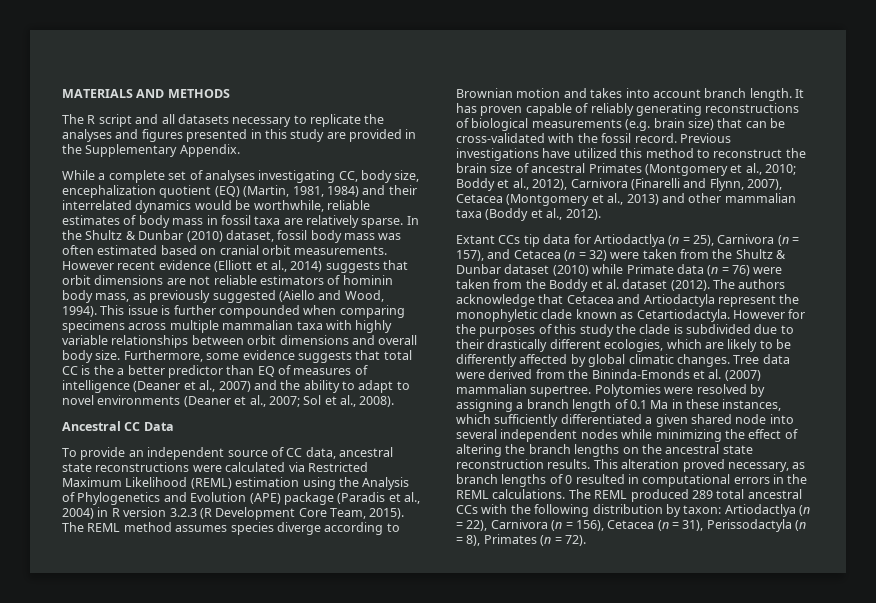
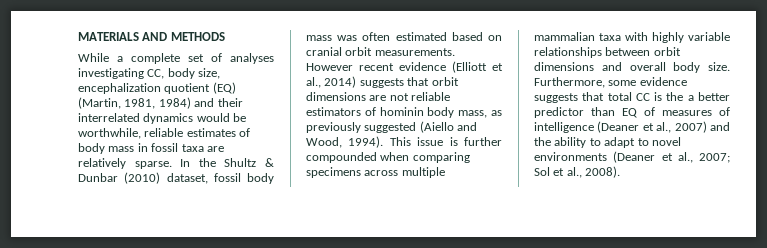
- The R script and all datasets necessary to replicate the analyses and figures presented in this study are provided in the Supplementary Appendix.
- Ancestral CC Data
- To provide an independent source of CC data, ancestral state reconstructions were calculated via Restricted Maximum Likelihood (REML) estimation using the Analysis of Phylogenetics and Evolution (APE) package (Paradis et al., 2004) in R version 3.2.3 (R Development Core Team, 2015). The REML method assumes species diverge according to Brownian motion and takes into account branch length. It has proven capable of reliably generating reconstructions of biological measurements (e.g. brain size) that can be cross-validated with the fossil record. Previous investigations have utilized this method to reconstruct the brain size of ancestral Primates (Montgomery et al., 2010; Boddy et al., 2012), Carnivora (Finarelli and Flynn, 2007), Cetacea (Montgomery et al., 2013) and other mammalian taxa (Boddy et al., 2012).
- Extant CCs tip data for Artiodactlya (n = 25), Carnivora (n = 157), and Cetacea (n = 32) were taken from the Shultz & Dunbar dataset (2010) while Primate data (n = 76) were taken from the Boddy et al. dataset (2012). The authors acknowledge that Cetacea and Artiodactyla represent the monophyletic clade known as Cetartiodactyla. However for the purposes of this study the clade is subdivided due to their drastically different ecologies, which are likely to be differently affected by global climatic changes. Tree data were derived from the Bininda-Emonds et al. (2007) mammalian supertree. Polytomies were resolved by assigning a branch length of 0.1 Ma in these instances, which sufficiently differentiated a given shared node into several independent nodes while minimizing the effect of altering the branch lengths on the ancestral state reconstruction results. This alteration proved necessary, as branch lengths of 0 resulted in computational errors in the REML calculations. The REML produced 289 total ancestral CCs with the following distribution by taxon: Artiodactlya (n = 22), Carnivora (n = 156), Cetacea (n = 31), Perissodactyla (n = 8), Primates (n = 72).

